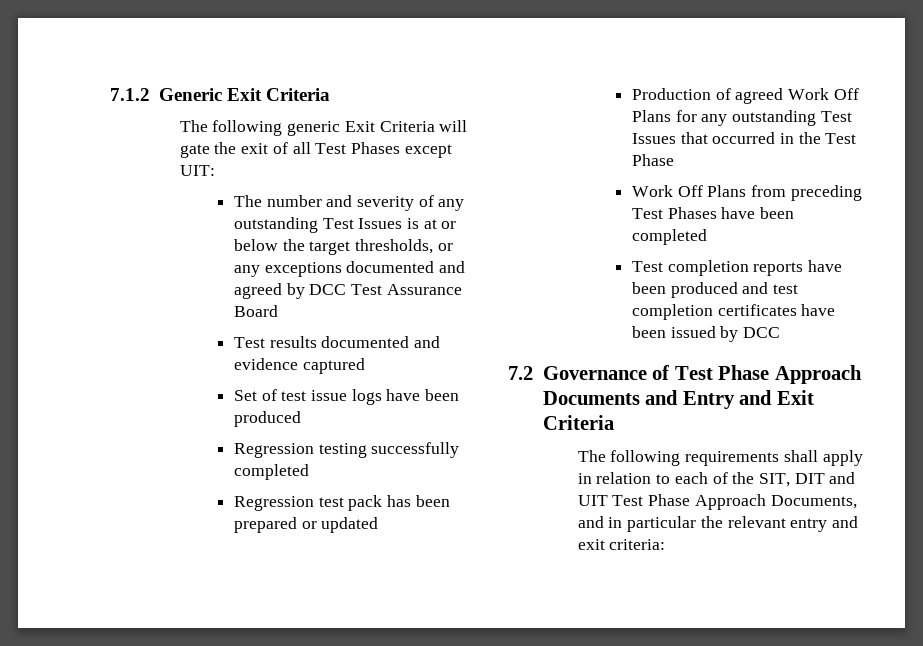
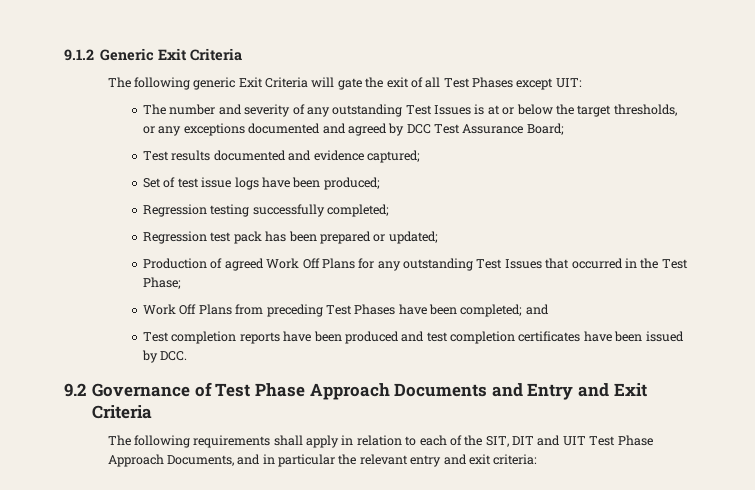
- 7.1.2 Generic Exit Criteria
+ 9.1.2 Generic Exit Criteria
- The number and severity of any outstanding Test Issues is at or below the target thresholds, or any exceptions documented and agreed by DCC Test Assurance Board
+ The number and severity of any outstanding Test Issues is at or below the target thresholds, or any exceptions documented and agreed by DCC Test Assurance Board;
- Test results documented and evidence captured
+ Test results documented and evidence captured;
- Set of test issue logs have been produced
+ Set of test issue logs have been produced;
- Regression testing successfully completed
+ Regression testing successfully completed;
- Regression test pack has been prepared or updated
+ Regression test pack has been prepared or updated;
- Production of agreed Work Off Plans for any outstanding Test Issues that occurred in the Test Phase
+ Production of agreed Work Off Plans for any outstanding Test Issues that occurred in the Test Phase;
- Work Off Plans from preceding Test Phases have been completed
+ Work Off Plans from preceding Test Phases have been completed; and
- Test completion reports have been produced and test completion certificates have been issued by DCC
- 7.2 Governance of Test Phase Approach Documents and Entry and Exit Criteria
+ Test completion reports have been produced and test completion certificates have been issued by DCC.
+ 9.2 Governance of Test Phase Approach Documents and Entry and Exit Criteria

